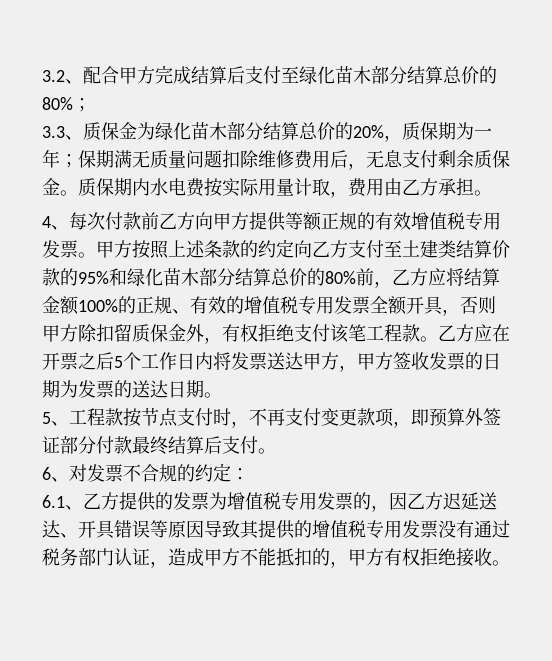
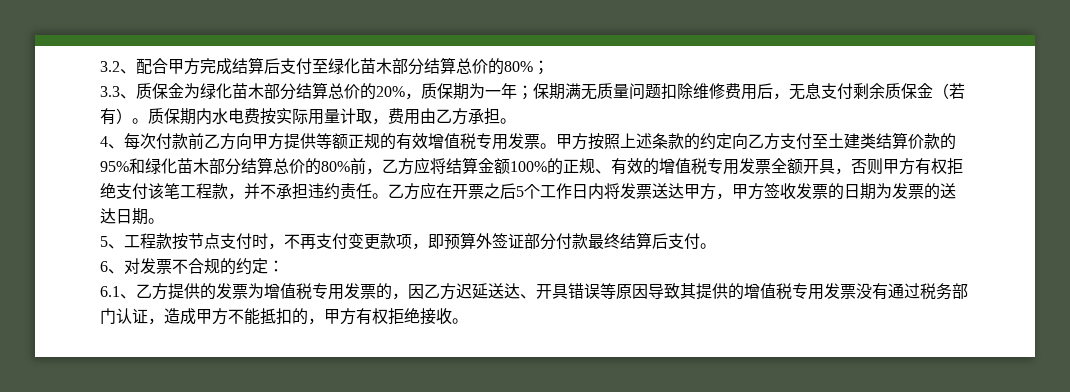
- 3.3、质保金为绿化苗木部分结算总价的20%，质保期为一年；保期满无质量问题扣除维修费用后，无息支付剩余质保金。
+ 3.3、质保金为绿化苗木部分结算总价的20%，质保期为一年；保期满无质量问题扣除维修费用后，无息支付剩余质保金（若有）。
- 甲方按照上述条款的约定向乙方支付至土建类结算价款的95%和绿化苗木部分结算总价的80%前，乙方应将结算金额100%的正规、有效的增值税专用发票全额开具，否则甲方除扣留质保金外，有权拒绝支付该笔工程款。
+ 甲方按照上述条款的约定向乙方支付至土建类结算价款的95%和绿化苗木部分结算总价的80%前，乙方应将结算金额100%的正规、有效的增值税专用发票全额开具，否则甲方有权拒绝支付该笔工程款，并不承担违约责任。

